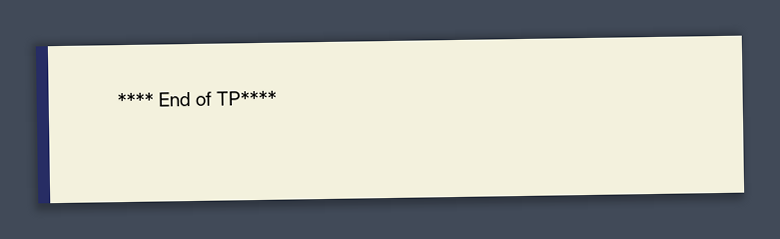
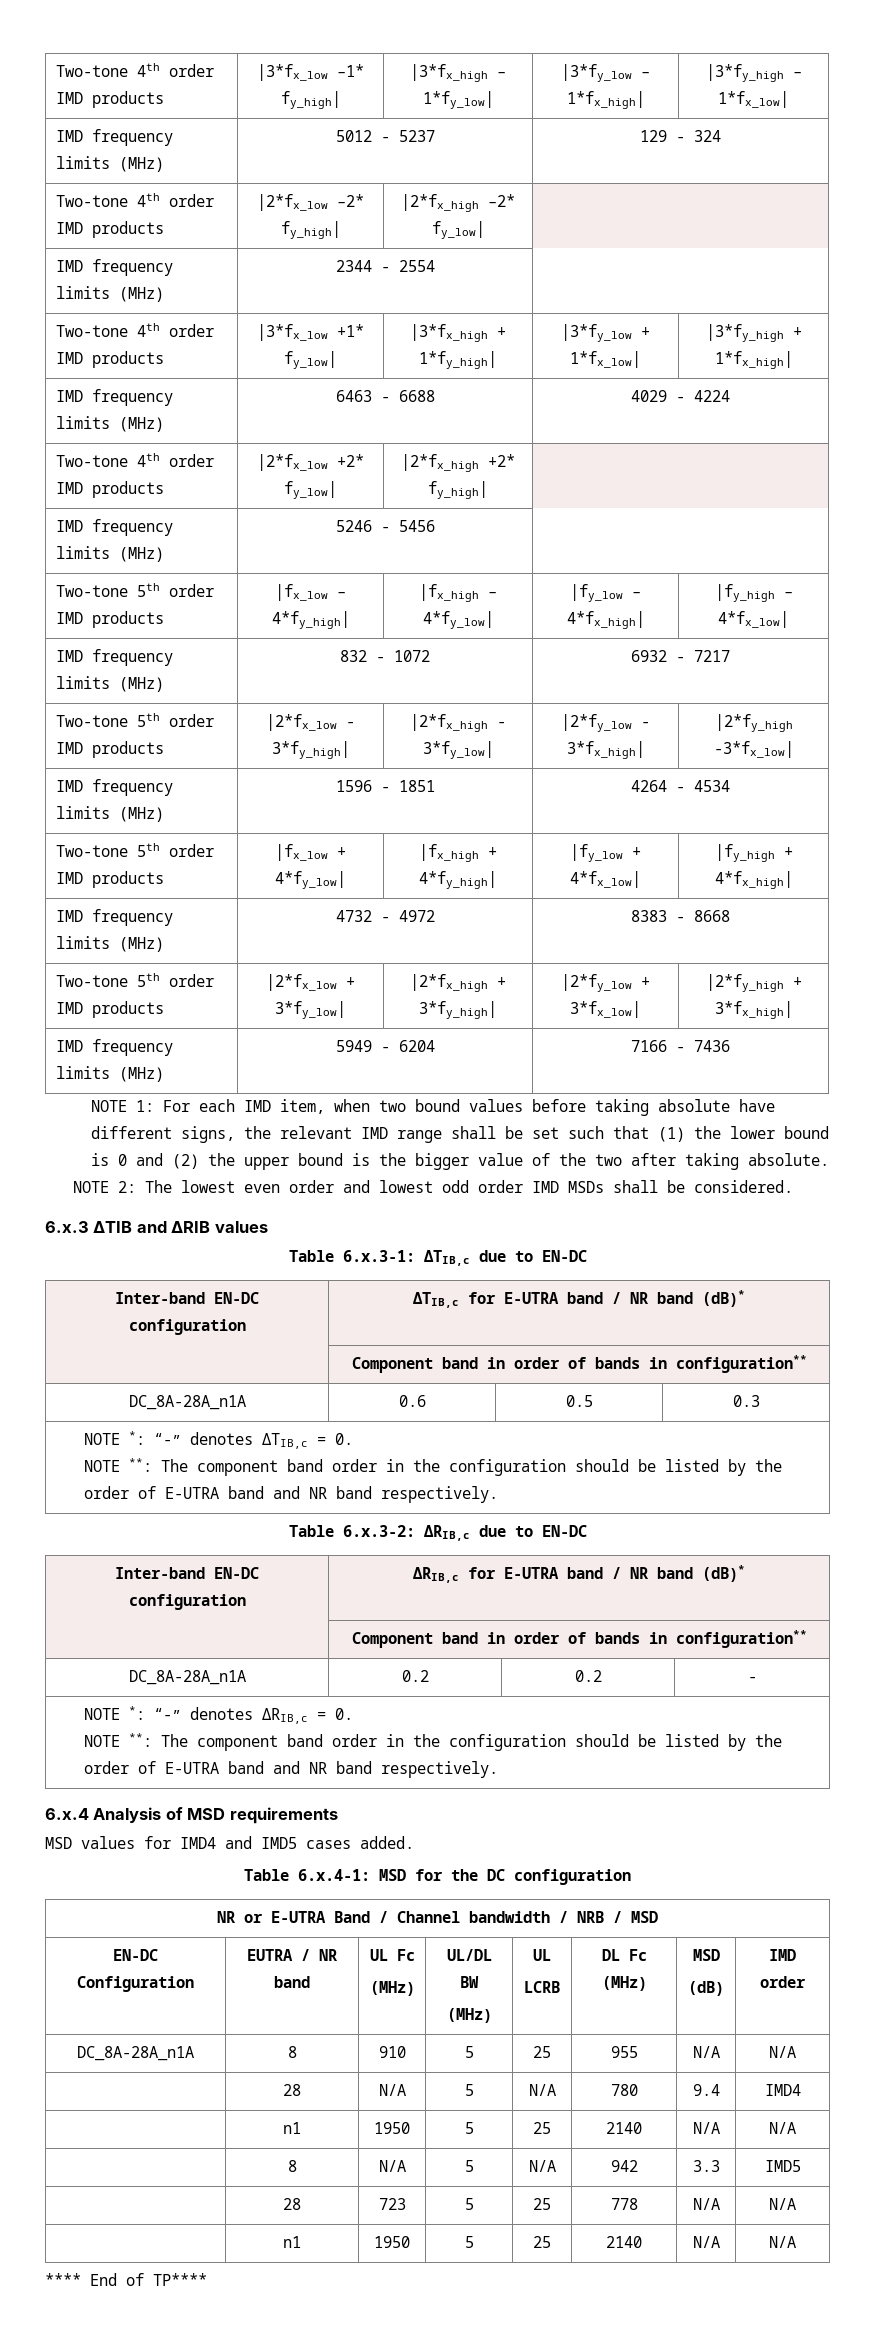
+ Two-tone 4th order IMD products | |3*fx_low –1* fy_high| | |3*fx_high – 1*fy_low| | |3*fy_low – 1*fx_high| | |3*fy_high – 1*fx_low|
+ IMD frequency limits (MHz) | 5012 - 5237 | 129 - 324
+ Two-tone 4th order IMD products | |2*fx_low –2* fy_high| | |2*fx_high –2* fy_low| |
+ IMD frequency limits (MHz) | 2344 - 2554 |
+ Two-tone 4th order IMD products | |3*fx_low +1* fy_low| | |3*fx_high + 1*fy_high| | |3*fy_low + 1*fx_low| | |3*fy_high + 1*fx_high|
+ IMD frequency limits (MHz) | 6463 - 6688 | 4029 - 4224
+ Two-tone 4th order IMD products | |2*fx_low +2* fy_low| | |2*fx_high +2* fy_high| |
+ IMD frequency limits (MHz) | 5246 - 5456 |
+ Two-tone 5th order IMD products | |fx_low – 4*fy_high| | |fx_high – 4*fy_low| | |fy_low – 4*fx_high| | |fy_high – 4*fx_low|
+ IMD frequency limits (MHz) | 832 - 1072 | 6932 - 7217
+ Two-tone 5th order IMD products | |2*fx_low - 3*fy_high| | |2*fx_high - 3*fy_low| | |2*fy_low - 3*fx_high| | |2*fy_high -3*fx_low|
+ IMD frequency limits (MHz) | 1596 - 1851 | 4264 - 4534
+ Two-tone 5th order IMD products | |fx_low + 4*fy_low| | |fx_high + 4*fy_high| | |fy_low + 4*fx_low| | |fy_high + 4*fx_high|
+ IMD frequency limits (MHz) | 4732 - 4972 | 8383 - 8668
+ Two-tone 5th order IMD products | |2*fx_low + 3*fy_low| | |2*fx_high + 3*fy_high| | |2*fy_low + 3*fx_low| | |2*fy_high + 3*fx_high|
+ IMD frequency limits (MHz) | 5949 - 6204 | 7166 - 7436
+ NOTE 1: For each IMD item, when two bound values before taking absolute have different signs, the relevant IMD range shall be set such that (1) the lower bound is 0 and (2) the upper bound is the bigger value of the two after taking absolute.
+ NOTE 2: The lowest even order and lowest odd order IMD MSDs shall be considered.
+ 6.x.3 ∆TIB and ∆RIB values
+ Table 6.x.3-1: ΔTIB,c due to EN-DC
+ Inter-band EN-DC configuration | ΔTIB,c for E-UTRA band / NR band (dB)*
+ | Component band in order of bands in configuration**
+ DC_8A-28A_n1A | 0.6 | 0.5 | 0.3
+ NOTE *: “-” denotes ΔTIB,c = 0.
+ NOTE **: The component band order in the configuration should be listed by the order of E-UTRA band and NR band respectively.
+ Table 6.x.3-2: ΔRIB,c due to EN-DC
+ Inter-band EN-DC configuration | ΔRIB,c for E-UTRA band / NR band (dB)*
+ | Component band in order of bands in configuration**
+ DC_8A-28A_n1A | 0.2 | 0.2 | -
+ NOTE *: “-” denotes ΔRIB,c = 0.
+ NOTE **: The component band order in the configuration should be listed by the order of E-UTRA band and NR band respectively.
+ 6.x.4 Analysis of MSD requirements
+ MSD values for IMD4 and IMD5 cases added.
+ Table 6.x.4-1: MSD for the DC configuration
+ NR or E-UTRA Band / Channel bandwidth / NRB / MSD
+ EN-DC Configuration | EUTRA / NR band | UL Fc
+ (MHz) | UL/DL BW
+ (MHz) | UL
+ LCRB | DL Fc (MHz) | MSD
+ (dB) | IMD order
+ DC_8A-28A_n1A | 8 | 910 | 5 | 25 | 955 | N/A | N/A
+ | 28 | N/A | 5 | N/A | 780 | 9.4 | IMD4
+ | n1 | 1950 | 5 | 25 | 2140 | N/A | N/A
+ | 8 | N/A | 5 | N/A | 942 | 3.3 | IMD5
+ | 28 | 723 | 5 | 25 | 778 | N/A | N/A
+ | n1 | 1950 | 5 | 25 | 2140 | N/A | N/A

